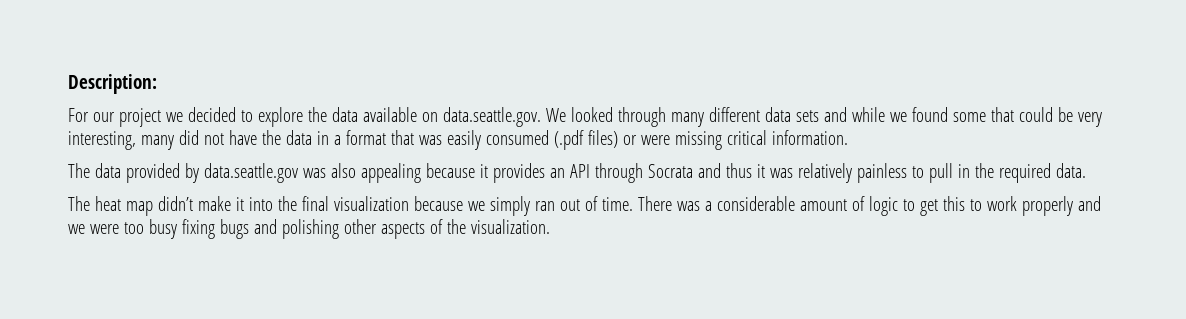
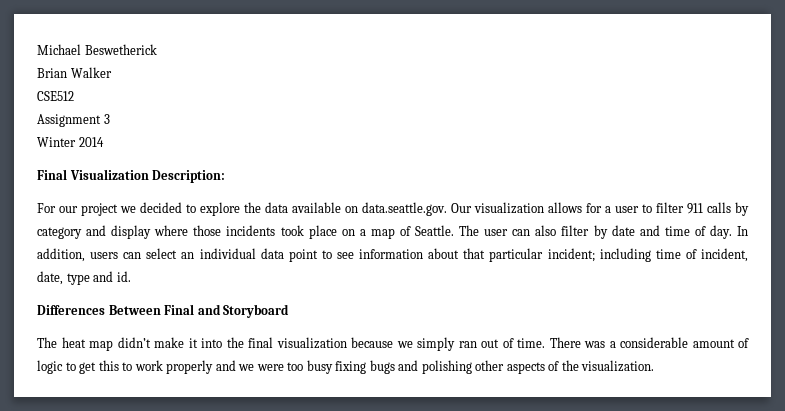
- Description:
+ Michael Beswetherick
+ Brian Walker
+ CSE512
+ Assignment 3
+ Winter 2014
+ Final Visualization Description:
- For our project we decided to explore the data available on data.seattle.gov. We looked through many different data sets and while we found some that could be very interesting, many did not have the data in a format that was easily consumed (.pdf files) or were missing critical information.
- The data provided by data.seattle.gov was also appealing because it provides an API through Socrata and thus it was relatively painless to pull in the required data.
+ For our project we decided to explore the data available on data.seattle.gov. Our visualization allows for a user to filter 911 calls by category and display where those incidents took place on a map of Seattle. The user can also filter by date and time of day. In addition, users can select an individual data point to see information about that particular incident; including time of incident, date, type and id.
+ Differences Between Final and Storyboard

